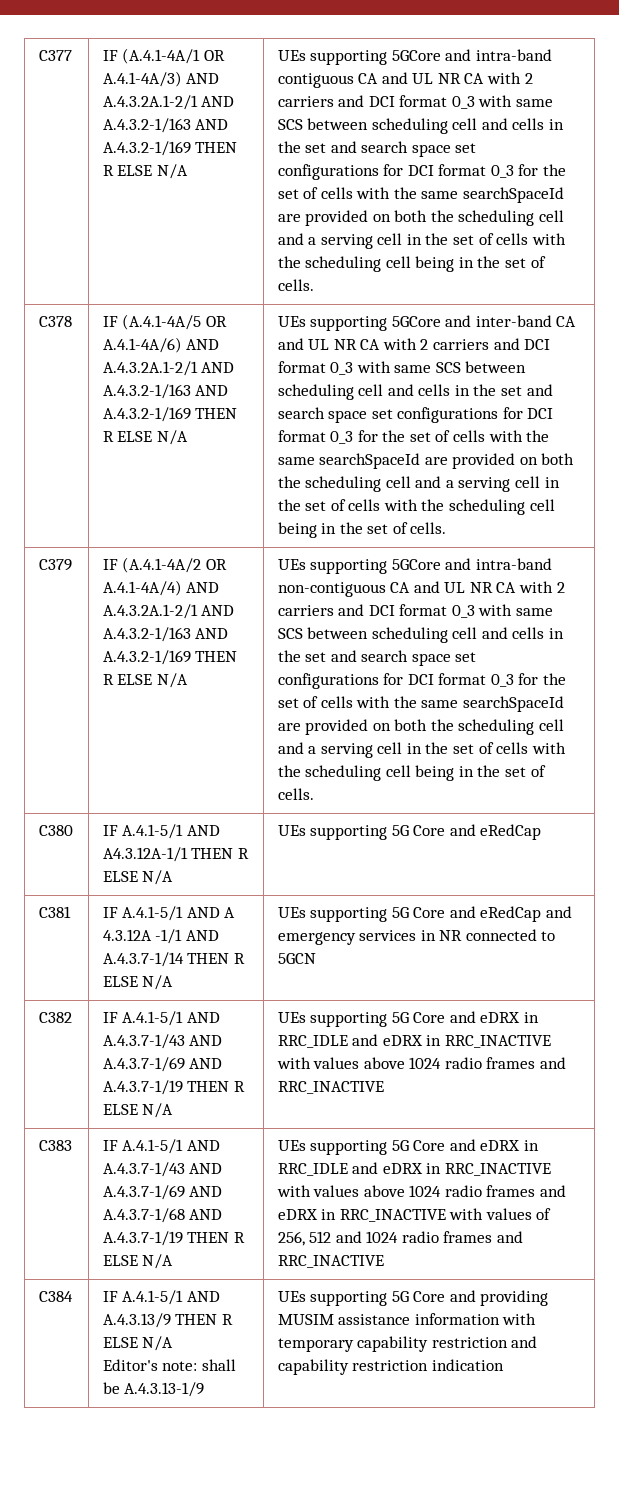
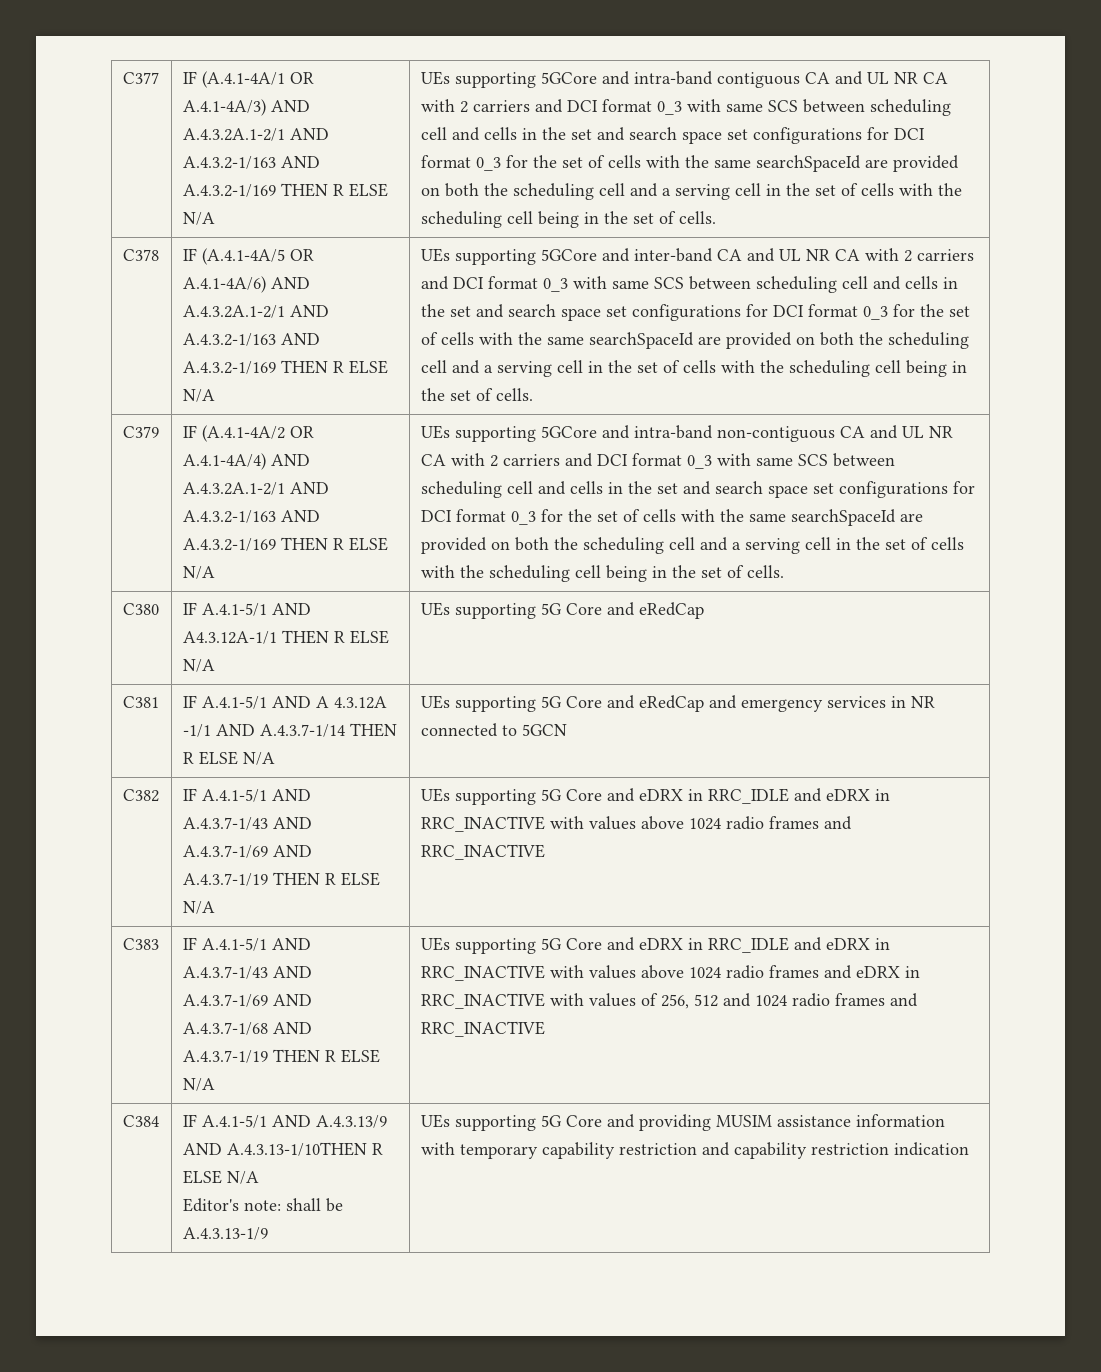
- C384 | IF A.4.1-5/1 AND A.4.3.13/9 THEN R ELSE N/A
+ C384 | IF A.4.1-5/1 AND A.4.3.13/9 AND A.4.3.13-1/10THEN R ELSE N/A

